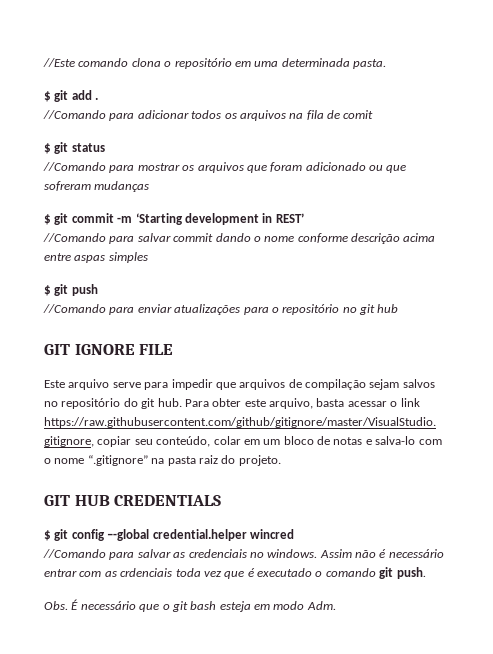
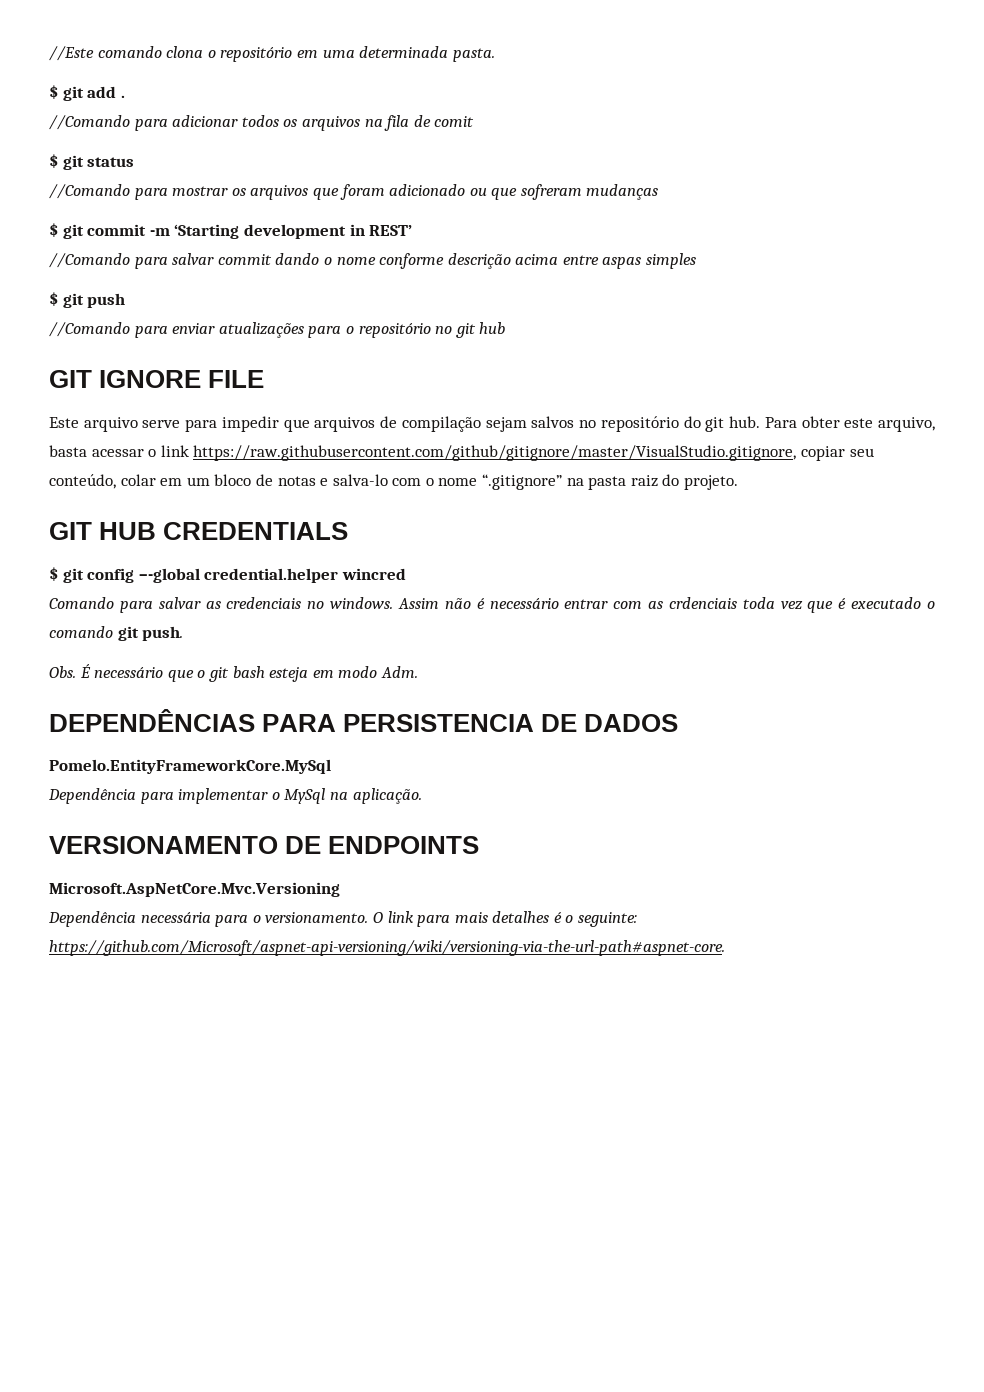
- //Comando para salvar as credenciais no windows.
+ Comando para salvar as credenciais no windows.
+ DEPENDÊNCIAS PARA PERSISTENCIA DE DADOS
+ Pomelo.EntityFrameworkCore.MySql
+ Dependência para implementar o MySql na aplicação.
+ VERSIONAMENTO DE ENDPOINTS
+ Microsoft.AspNetCore.Mvc.Versioning
+ Dependência necessária para o versionamento. O link para mais detalhes é o seguinte: https://github.com/Microsoft/aspnet-api-versioning/wiki/versioning-via-the-url-path#aspnet-core.

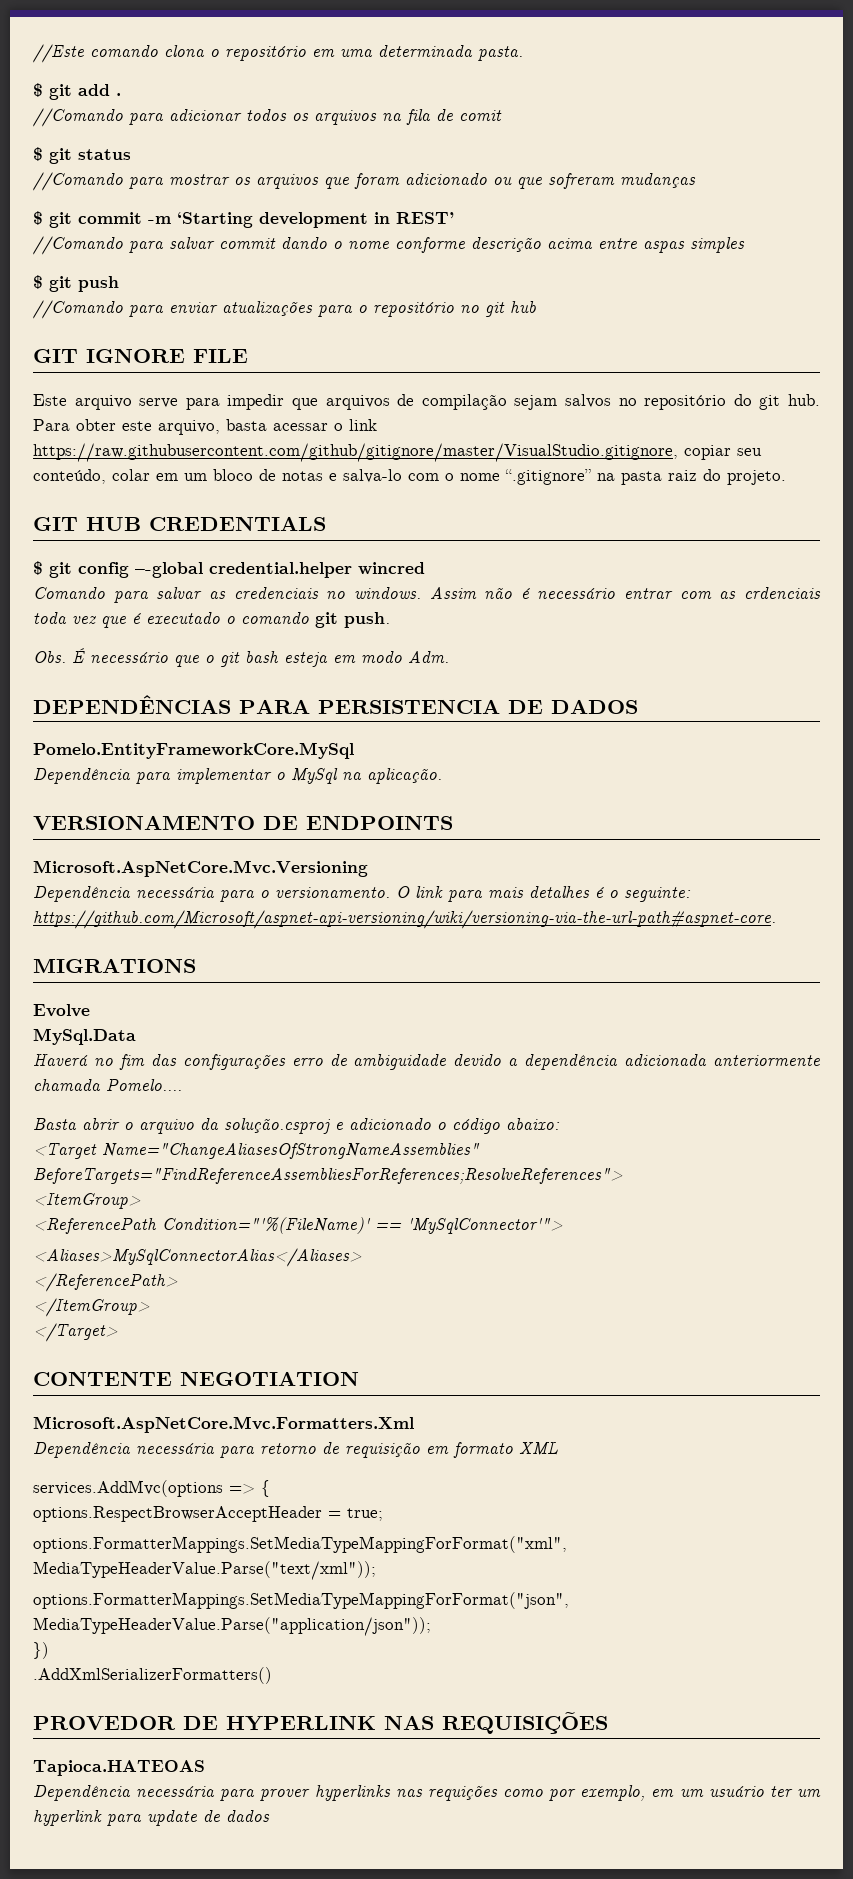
+ MIGRATIONS
+ Evolve
+ MySql.Data
+ Haverá no fim das configurações erro de ambiguidade devido a dependência adicionada anteriormente chamada Pomelo....
+ Basta abrir o arquivo da solução.csproj e adicionado o código abaixo:
+ <Target Name="ChangeAliasesOfStrongNameAssemblies" BeforeTargets="FindReferenceAssembliesForReferences;ResolveReferences">
+ <ItemGroup>
+ <ReferencePath Condition="'%(FileName)' == 'MySqlConnector'">
+ <Aliases>MySqlConnectorAlias</Aliases>
+ </ReferencePath>
+ </ItemGroup>
+ </Target>
+ CONTENTE NEGOTIATION
+ Microsoft.AspNetCore.Mvc.Formatters.Xml
+ Dependência necessária para retorno de requisição em formato XML
+ services.AddMvc(options => {
+ options.RespectBrowserAcceptHeader = true;
+ options.FormatterMappings.SetMediaTypeMappingForFormat("xml", MediaTypeHeaderValue.Parse("text/xml"));
+ options.FormatterMappings.SetMediaTypeMappingForFormat("json", MediaTypeHeaderValue.Parse("application/json"));
+ })
+ .AddXmlSerializerFormatters()
+ PROVEDOR DE HYPERLINK NAS REQUISIÇÕES
+ Tapioca.HATEOAS
+ Dependência necessária para prover hyperlinks nas requições como por exemplo, em um usuário ter um hyperlink para update de dados

